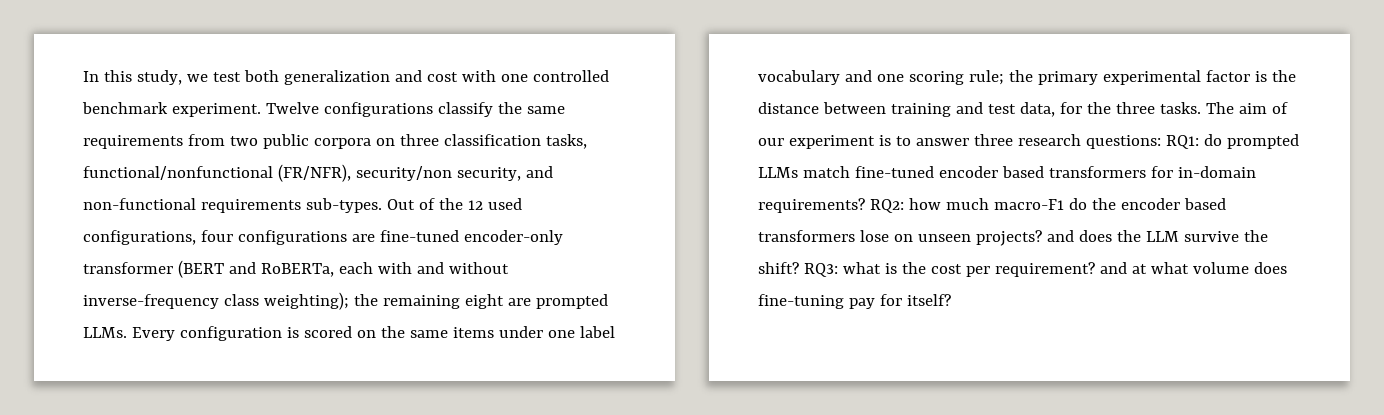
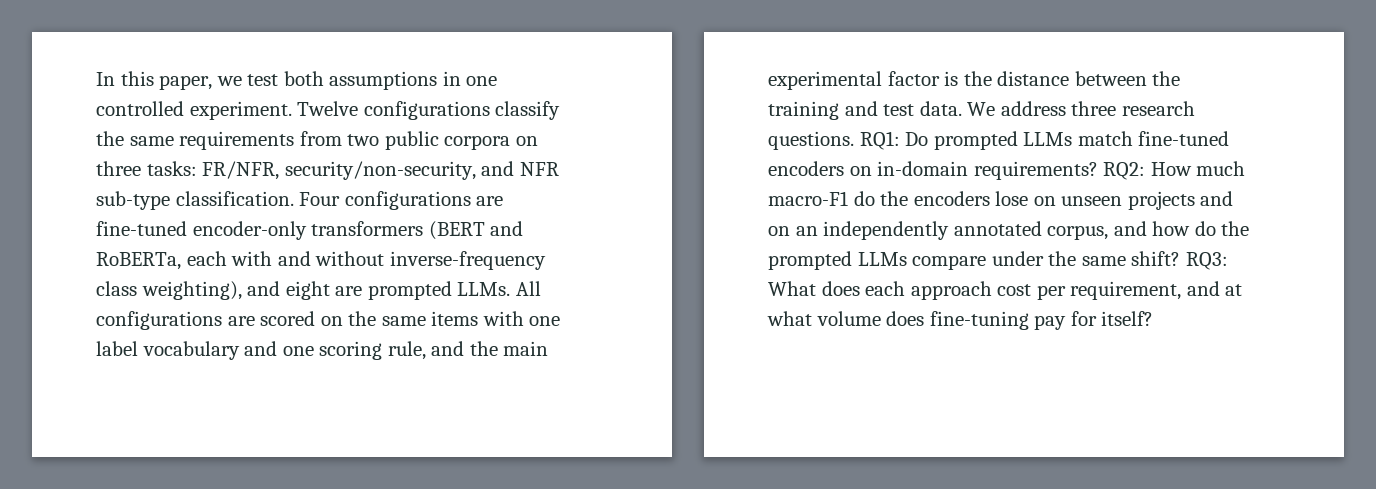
- In this study, we test both generalization and cost with one controlled benchmark experiment.
+ In this paper, we test both assumptions in one controlled experiment.
- Twelve configurations classify the same requirements from two public corpora on three classification tasks, functional/nonfunctional (FR/NFR), security/non security, and non-functional requirements sub-types. Out of the 12 used configurations, four configurations are fine-tuned encoder-only transformer (BERT and RoBERTa, each with and without inverse-frequency class weighting); the remaining eight are prompted LLMs.
+ Twelve configurations classify the same requirements from two public corpora on three tasks: FR/NFR, security/non-security, and NFR sub-type classification. Four configurations are fine-tuned encoder-only transformers (BERT and RoBERTa, each with and without inverse-frequency class weighting), and eight are prompted LLMs.
- Every configuration is scored on the same items under one label vocabulary and one scoring rule; the primary experimental factor is the distance between training and test data, for the three tasks. The aim of our experiment is to answer three research questions: RQ1: do prompted LLMs match fine-tuned encoder based transformers for in-domain requirements?
+ All configurations are scored on the same items with one label vocabulary and one scoring rule, and the main experimental factor is the distance between the training and test data. We address three research questions. RQ1: Do prompted LLMs match fine-tuned encoders on in-domain requirements?
- RQ2: how much macro-F1 do the encoder based transformers lose on unseen projects? and does the LLM survive the shift? RQ3: what is the cost per requirement? and at what volume does fine-tuning pay for itself?
+ RQ2: How much macro-F1 do the encoders lose on unseen projects and on an independently annotated corpus, and how do the prompted LLMs compare under the same shift? RQ3: What does each approach cost per requirement, and at what volume does fine-tuning pay for itself?

